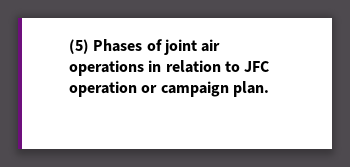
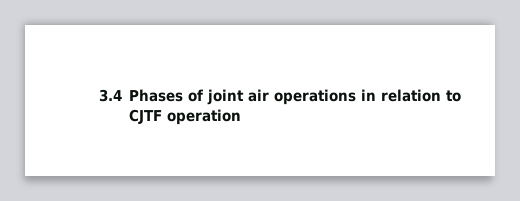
- (5) Phases of joint air operations in relation to JFC operation or campaign plan.
+ 3.4 Phases of joint air operations in relation to CJTF operation

